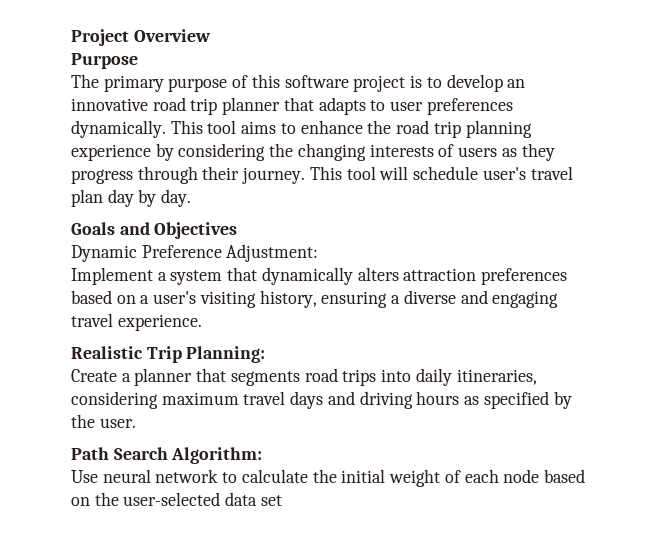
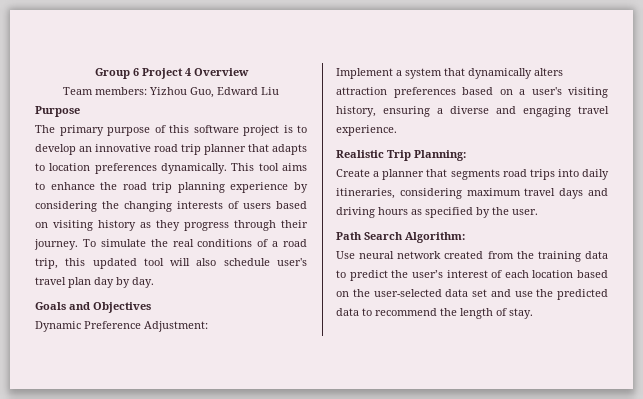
- Project Overview
+ Group 6 Project 4 Overview
+ Team members: Yizhou Guo, Edward Liu
- The primary purpose of this software project is to develop an innovative road trip planner that adapts to user preferences dynamically.
+ The primary purpose of this software project is to develop an innovative road trip planner that adapts to location preferences dynamically.
- This tool aims to enhance the road trip planning experience by considering the changing interests of users as they progress through their journey.
+ This tool aims to enhance the road trip planning experience by considering the changing interests of users based on visiting history as they progress through their journey.
- This tool will schedule user's travel plan day by day.
+ To simulate the real conditions of a road trip, this updated tool will also schedule user's travel plan day by day.
- Use neural network to calculate the initial weight of each node based on the user-selected data set
+ Use neural network created from the training data to predict the user’s interest of each location based on the user-selected data set and use the predicted data to recommend the length of stay.

